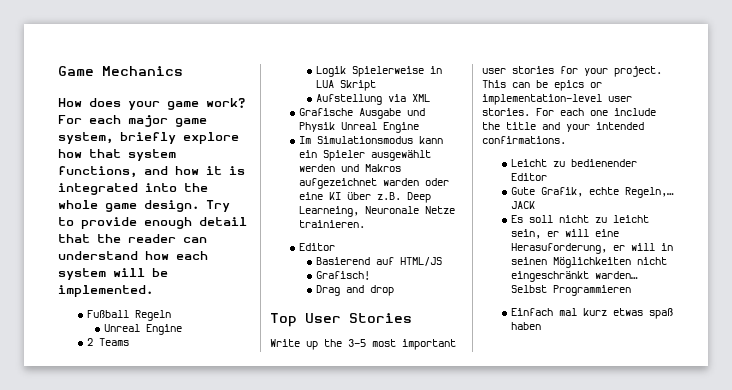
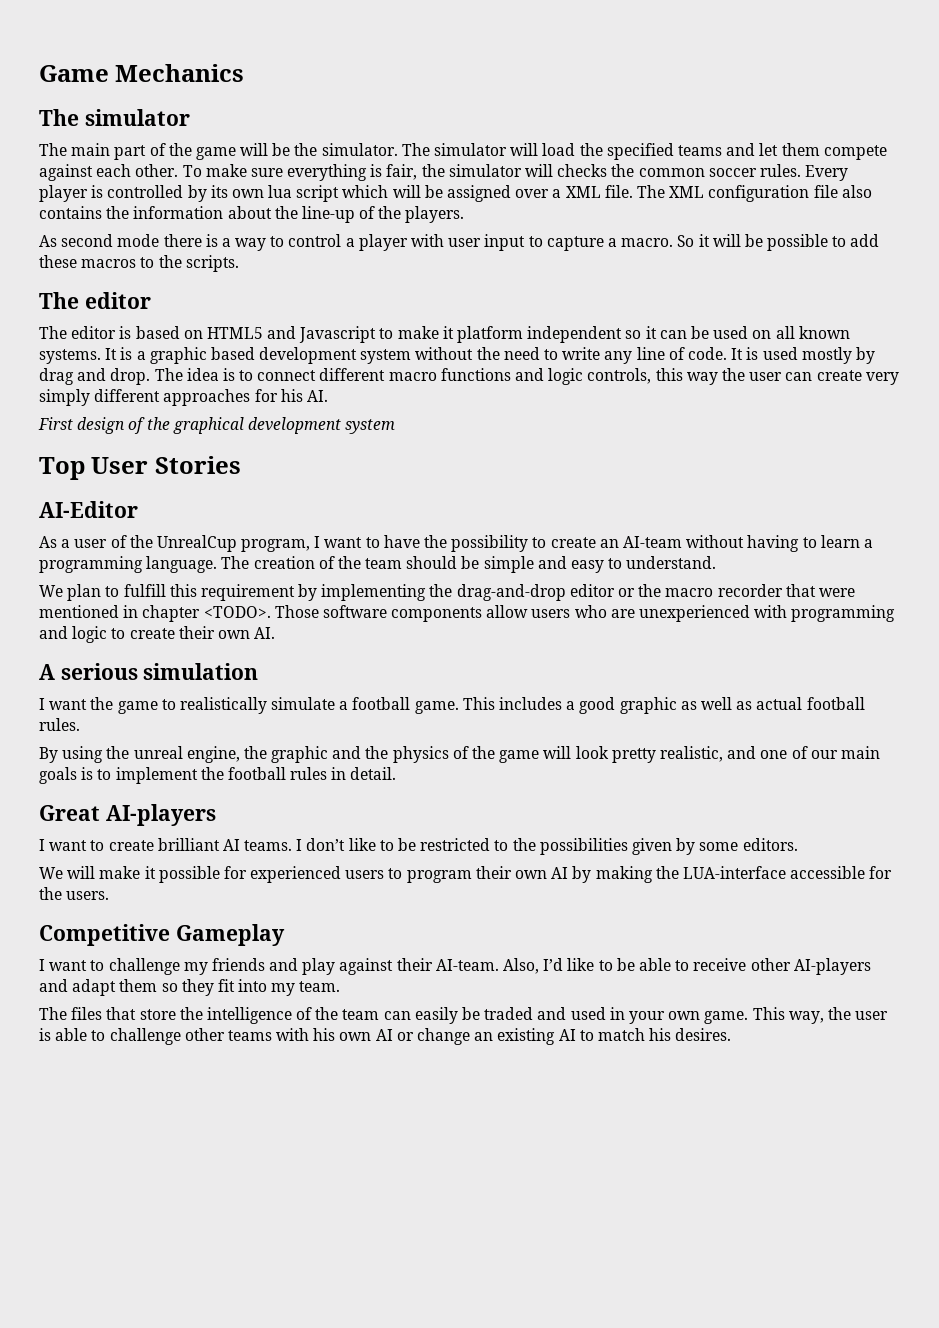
  Game Mechanics
- How does your game work? For each major game system, briefly explore how that system functions, and how it is integrated into the whole game design. Try to provide enough detail that the reader can understand how each system will be implemented.
- Fußball Regeln
- Unreal Engine
- 2 Teams
- Logik Spielerweise in LUA Skript
- Aufstellung via XML
- Grafische Ausgabe und Physik Unreal Engine
- Im Simulationsmodus kann ein Spieler ausgewählt werden und Makros aufgezeichnet warden oder eine KI über z.B. Deep Learneing, Neuronale Netze trainieren.
- Editor
- Basierend auf HTML/JS
- Grafisch!
- Drag and drop
+ The simulator
+ The main part of the game will be the simulator. The simulator will load the specified teams and let them compete against each other. To make sure everything is fair, the simulator will checks the common soccer rules. Every player is controlled by its own lua script which will be assigned over a XML file. The XML configuration file also contains the information about the line-up of the players.
+ As second mode there is a way to control a player with user input to capture a macro. So it will be possible to add these macros to the scripts.
+ The editor
+ The editor is based on HTML5 and Javascript to make it platform independent so it can be used on all known systems. It is a graphic based development system without the need to write any line of code. It is used mostly by drag and drop. The idea is to connect different macro functions and logic controls, this way the user can create very simply different approaches for his AI.
+ First design of the graphical development system
  Top User Stories
- Write up the 3-5 most important user stories for your project. This can be epics or implementation-level user stories. For each one include the title and your intended confirmations.
- Leicht zu bedienender Editor
- Gute Grafik, echte Regeln,… JACK
- Es soll nicht zu leicht sein, er will eine Herasuforderung, er will in seinen Möglichkeiten nicht eingeschränkt warden… Selbst Programmieren
- Einfach mal kurz etwas spaß haben
+ AI-Editor
+ As a user of the UnrealCup program, I want to have the possibility to create an AI-team without having to learn a programming language. The creation of the team should be simple and easy to understand.
+ We plan to fulfill this requirement by implementing the drag-and-drop editor or the macro recorder that were mentioned in chapter <TODO>. Those software components allow users who are unexperienced with programming and logic to create their own AI.
+ A serious simulation
+ I want the game to realistically simulate a football game. This includes a good graphic as well as actual football rules.
+ By using the unreal engine, the graphic and the physics of the game will look pretty realistic, and one of our main goals is to implement the football rules in detail.
+ Great AI-players
+ I want to create brilliant AI teams. I don’t like to be restricted to the possibilities given by some editors.
+ We will make it possible for experienced users to program their own AI by making the LUA-interface accessible for the users.
+ Competitive Gameplay
+ I want to challenge my friends and play against their AI-team. Also, I’d like to be able to receive other AI-players and adapt them so they fit into my team.
+ The files that store the intelligence of the team can easily be traded and used in your own game. This way, the user is able to challenge other teams with his own AI or change an existing AI to match his desires.

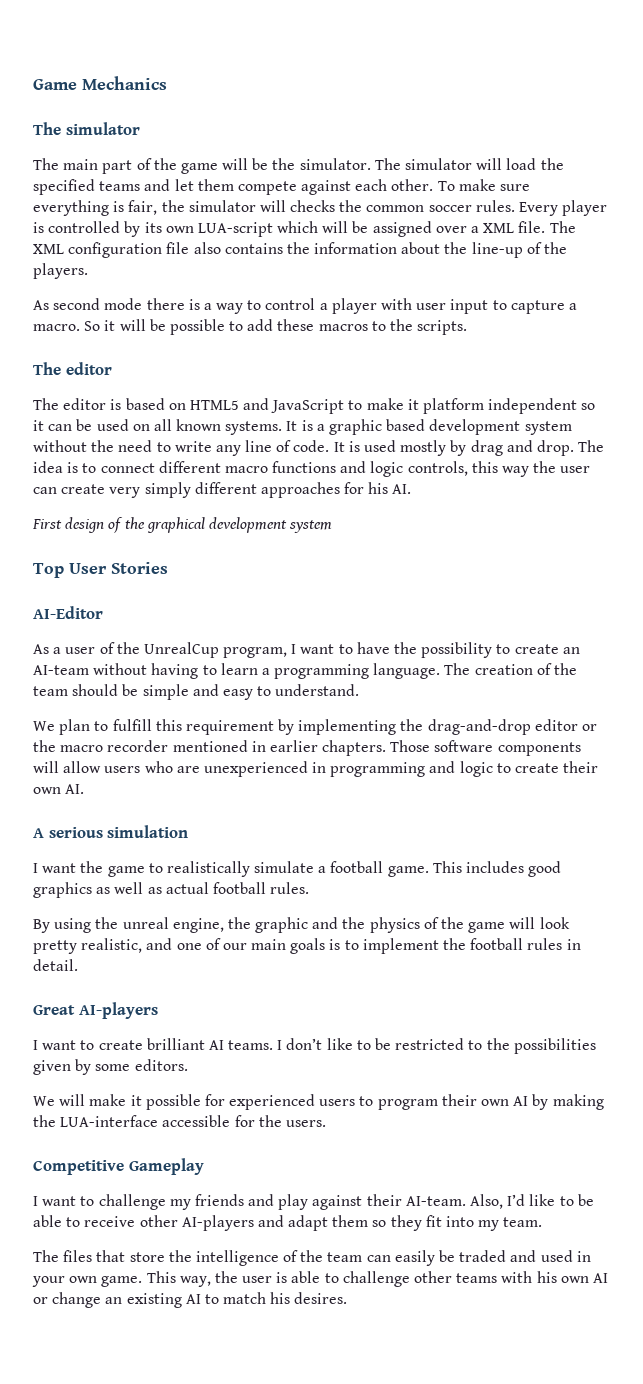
- Every player is controlled by its own lua script which will be assigned over a XML file.
+ Every player is controlled by its own LUA-script which will be assigned over a XML file.
- The editor is based on HTML5 and Javascript to make it platform independent so it can be used on all known systems.
+ The editor is based on HTML5 and JavaScript to make it platform independent so it can be used on all known systems.
- We plan to fulfill this requirement by implementing the drag-and-drop editor or the macro recorder that were mentioned in chapter <TODO>.
+ We plan to fulfill this requirement by implementing the drag-and-drop editor or the macro recorder mentioned in earlier chapters.
- Those software components allow users who are unexperienced with programming and logic to create their own AI.
+ Those software components will allow users who are unexperienced in programming and logic to create their own AI.
- This includes a good graphic as well as actual football rules.
+ This includes good graphics as well as actual football rules.

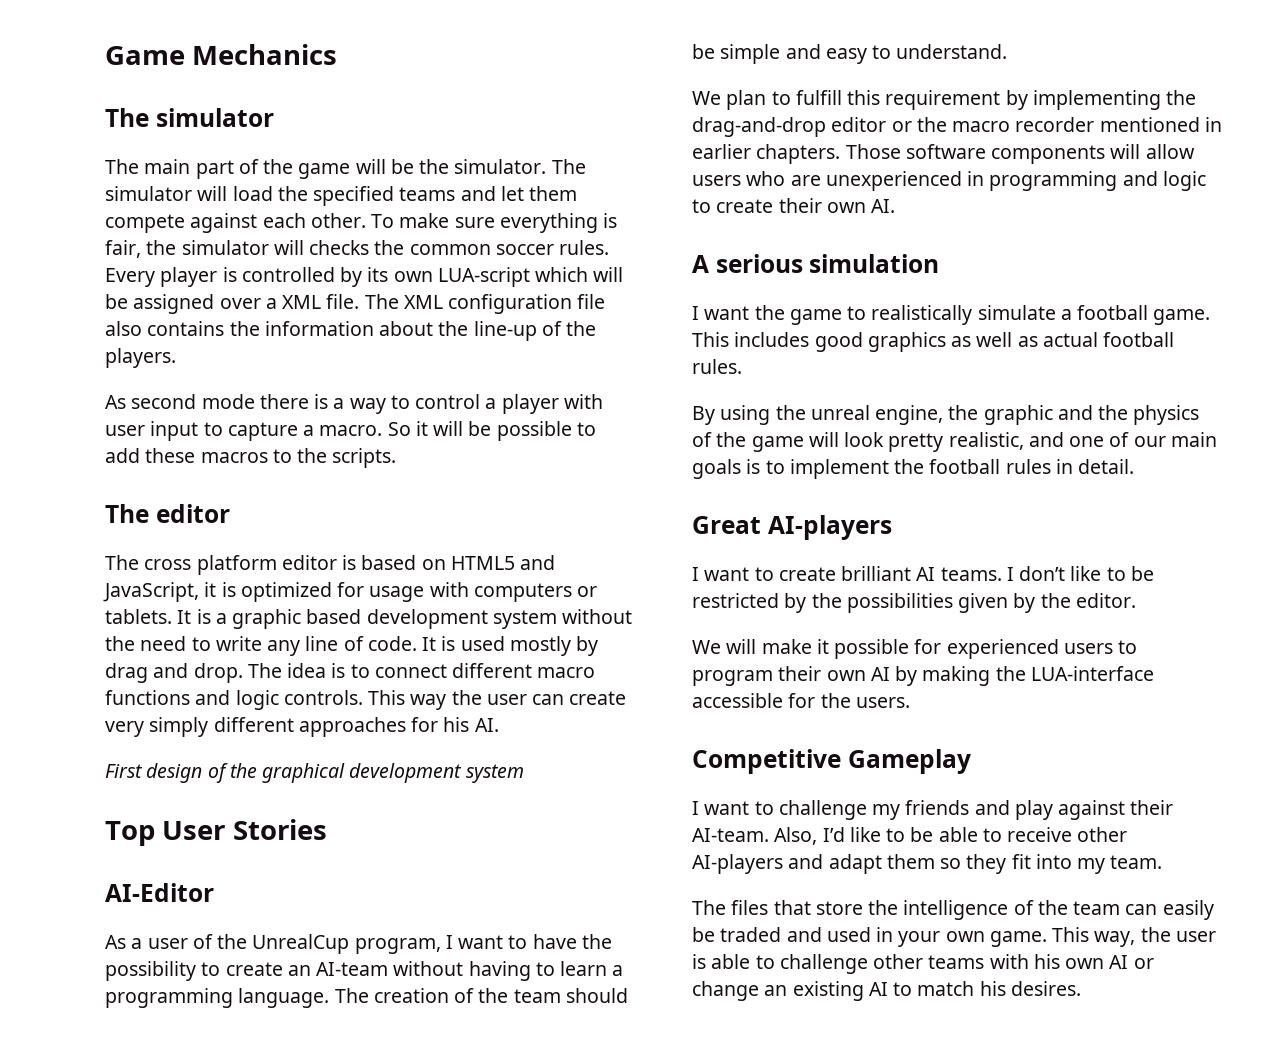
- The editor is based on HTML5 and JavaScript to make it platform independent so it can be used on all known systems.
+ The cross platform editor is based on HTML5 and JavaScript, it is optimized for usage with computers or tablets.
- The idea is to connect different macro functions and logic controls, this way the user can create very simply different approaches for his AI.
+ The idea is to connect different macro functions and logic controls. This way the user can create very simply different approaches for his AI.
- I don’t like to be restricted to the possibilities given by some editors.
+ I don’t like to be restricted by the possibilities given by the editor.

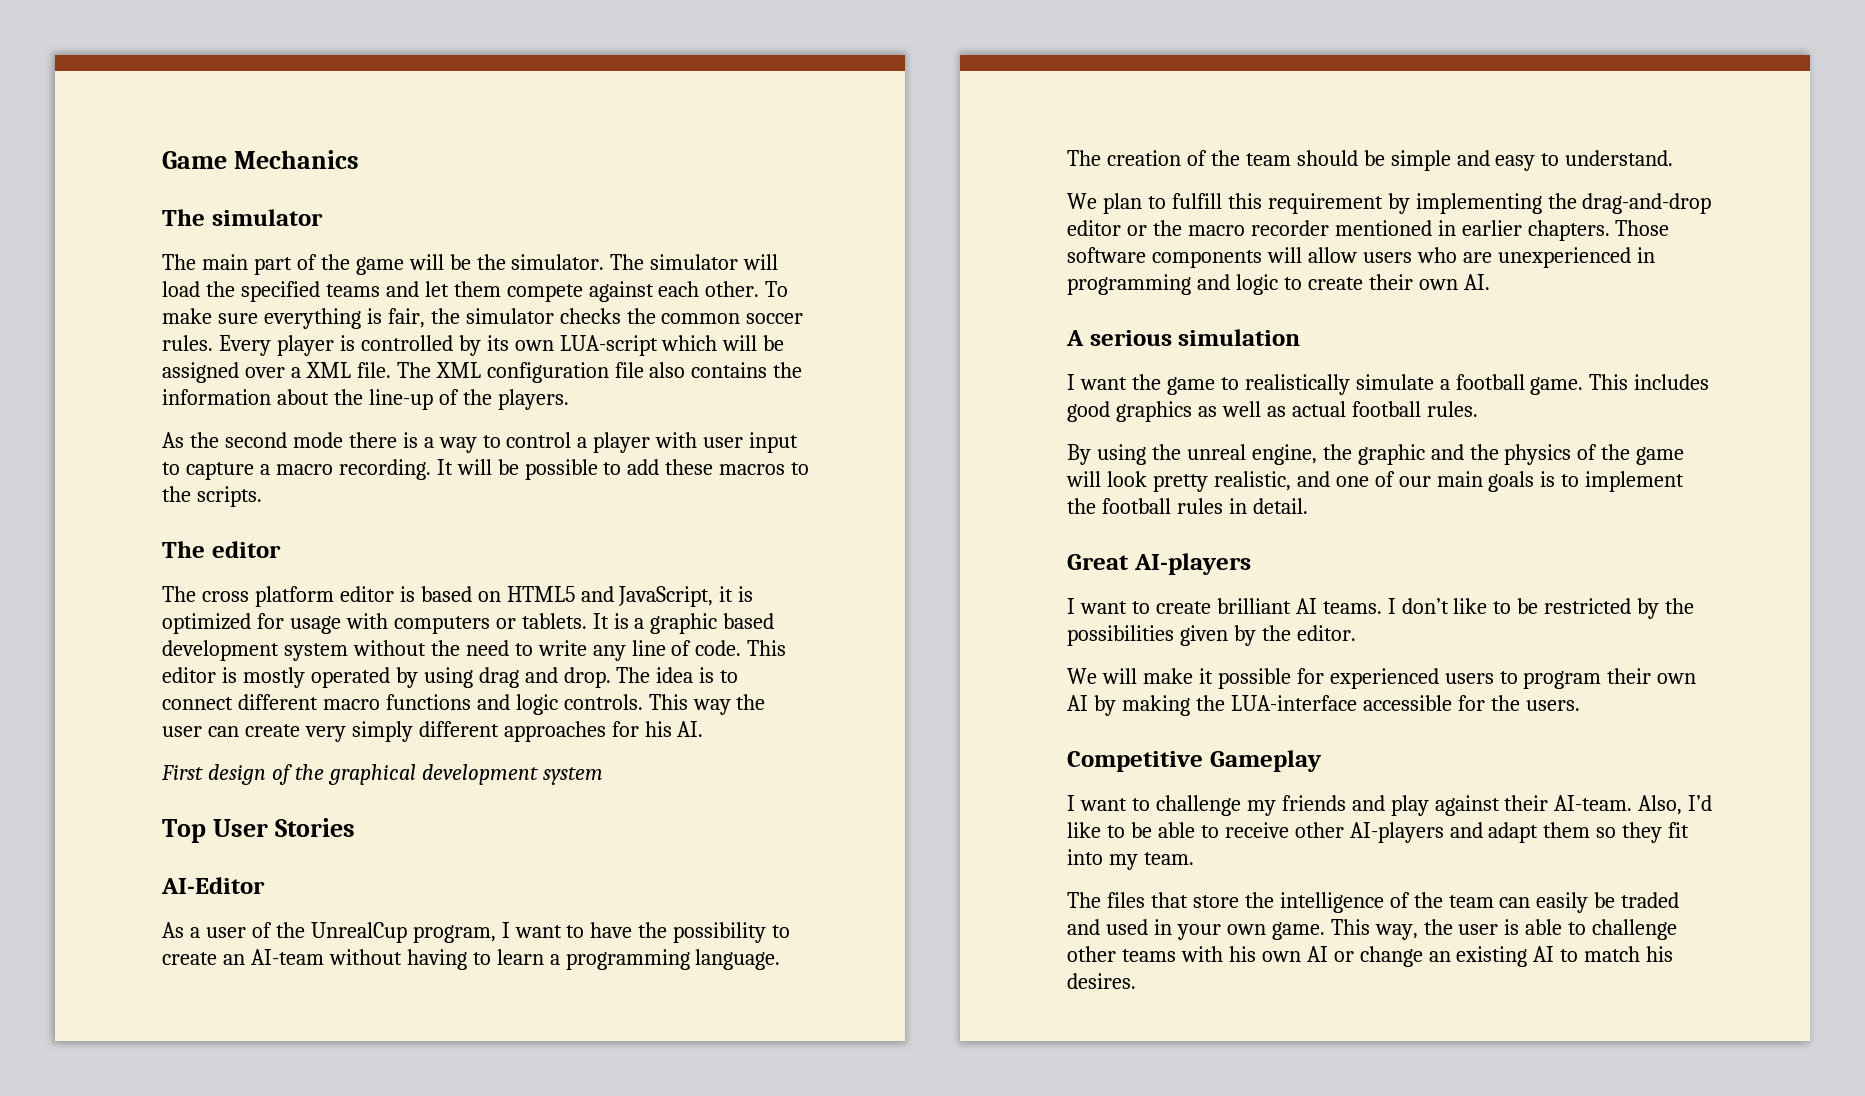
- To make sure everything is fair, the simulator will checks the common soccer rules.
+ To make sure everything is fair, the simulator checks the common soccer rules.
- As second mode there is a way to control a player with user input to capture a macro. So it will be possible to add these macros to the scripts.
+ As the second mode there is a way to control a player with user input to capture a macro recording. It will be possible to add these macros to the scripts.
- It is used mostly by drag and drop.
+ This editor is mostly operated by using drag and drop.

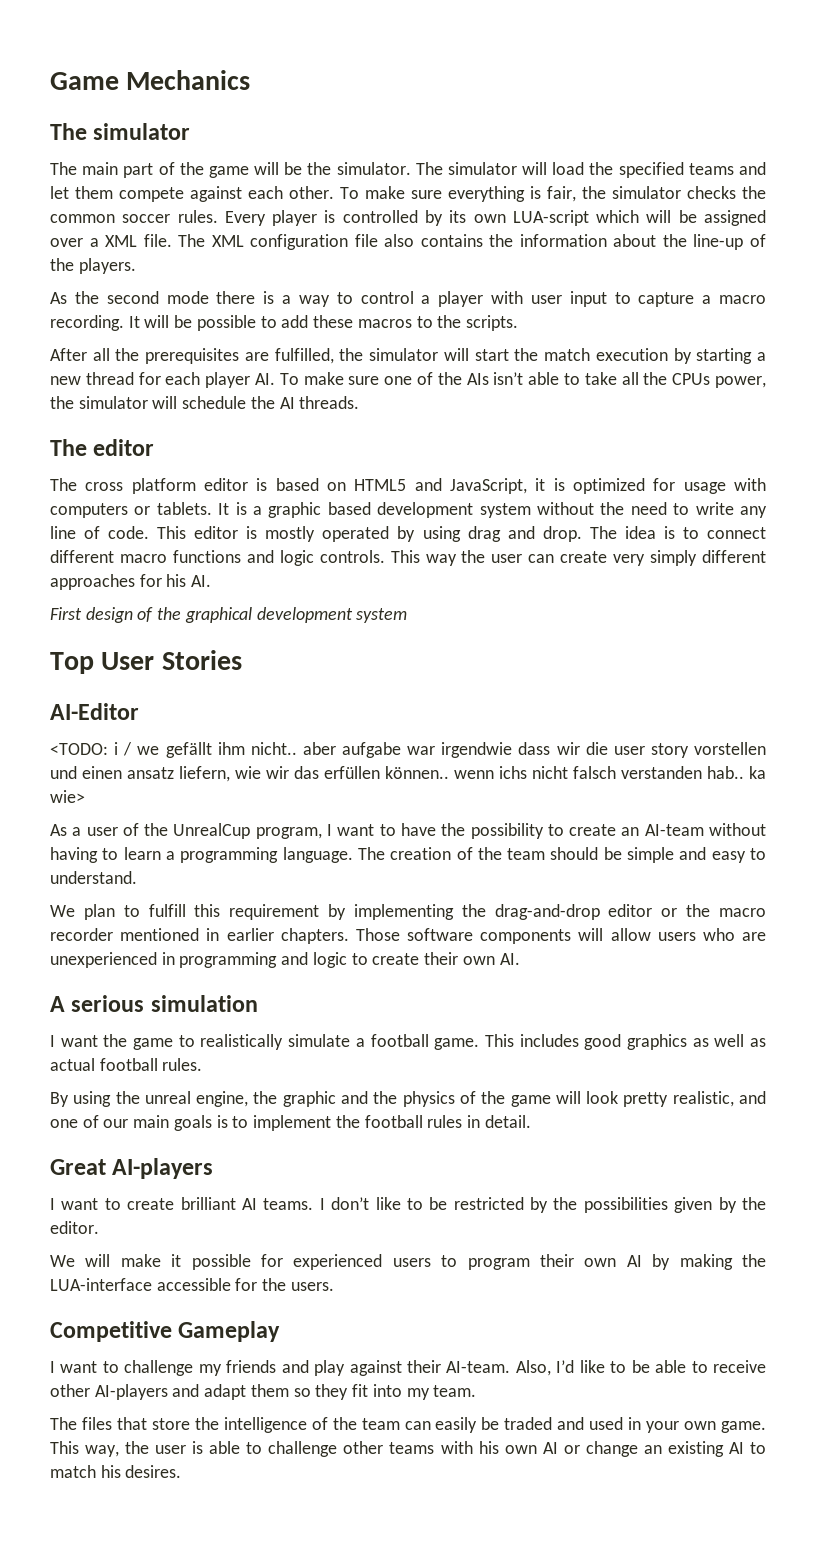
+ After all the prerequisites are fulfilled, the simulator will start the match execution by starting a new thread for each player AI. To make sure one of the AIs isn’t able to take all the CPUs power, the simulator will schedule the AI threads.
+ <TODO: i / we gefällt ihm nicht.. aber aufgabe war irgendwie dass wir die user story vorstellen und einen ansatz liefern, wie wir das erfüllen können.. wenn ichs nicht falsch verstanden hab.. ka wie>

